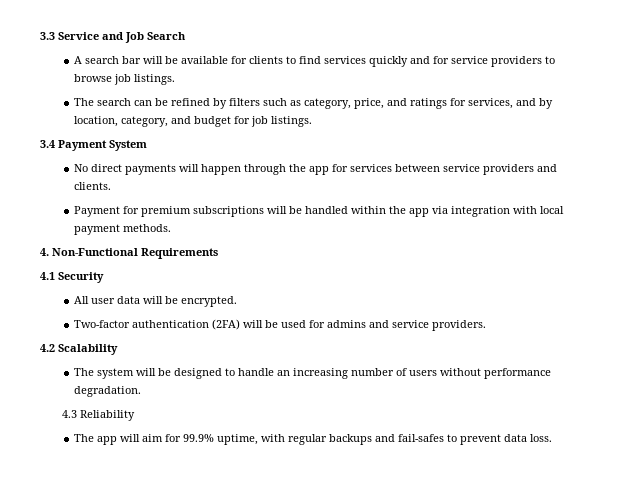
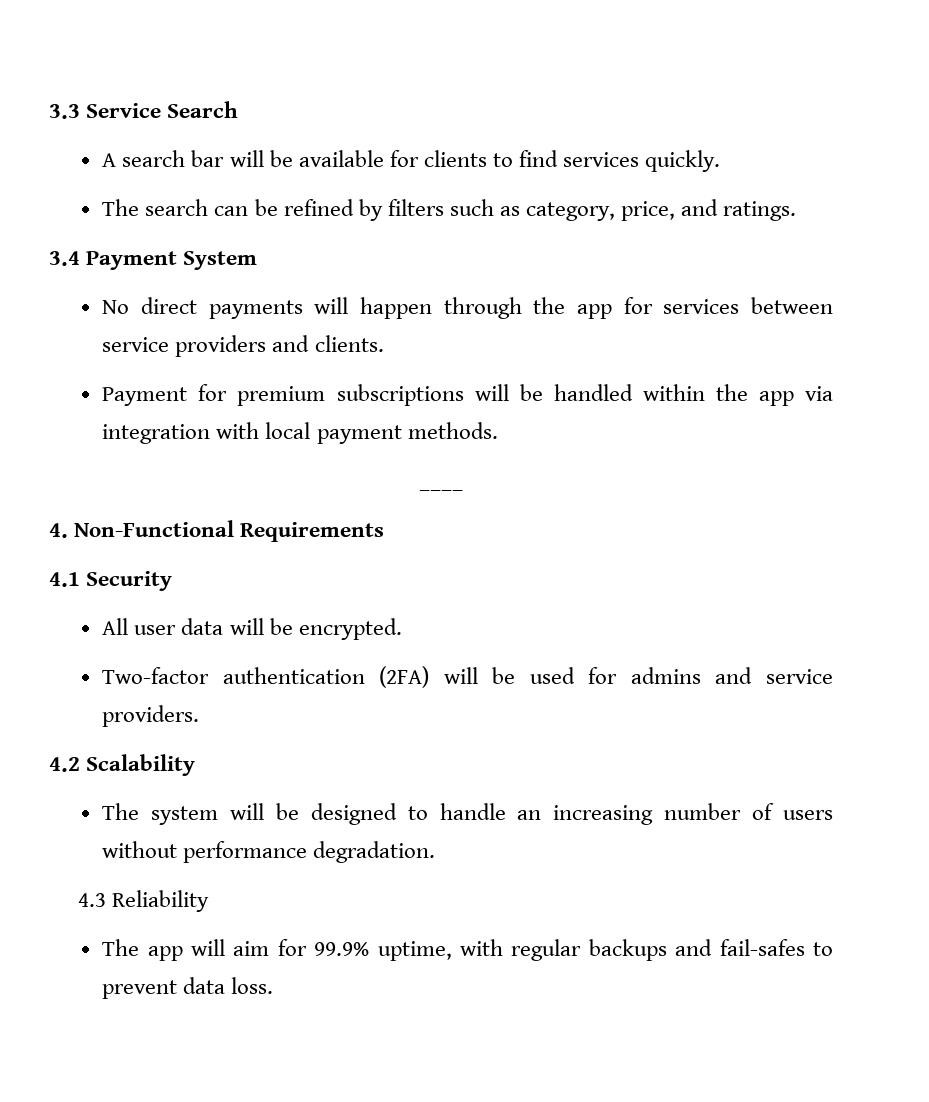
- 3.3 Service and Job Search
+ 3.3 Service Search
- A search bar will be available for clients to find services quickly and for service providers to browse job listings.
+ A search bar will be available for clients to find services quickly.
- The search can be refined by filters such as category, price, and ratings for services, and by location, category, and budget for job listings.
+ The search can be refined by filters such as category, price, and ratings.
+ ____

